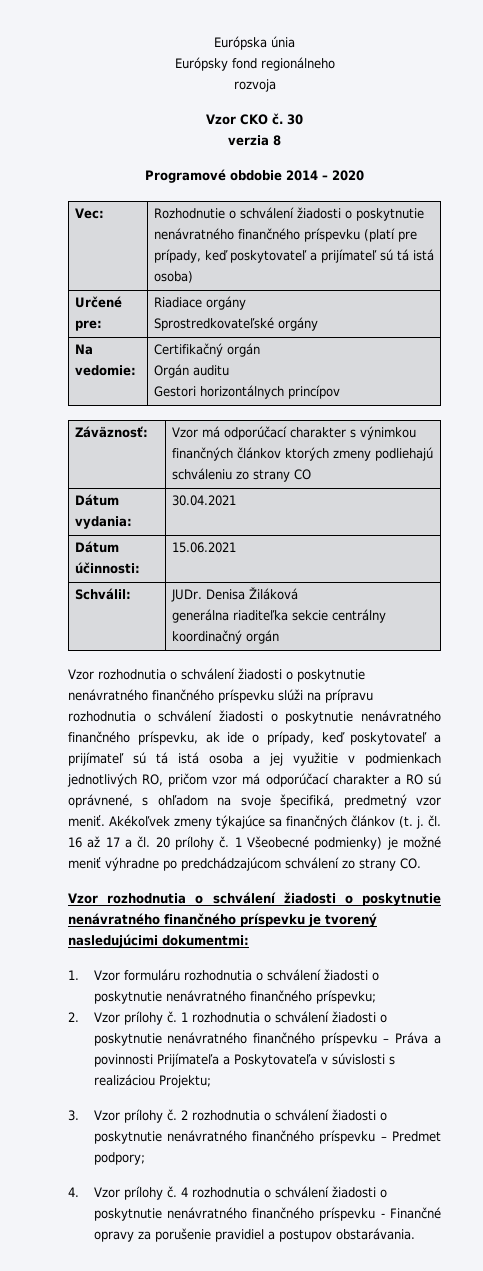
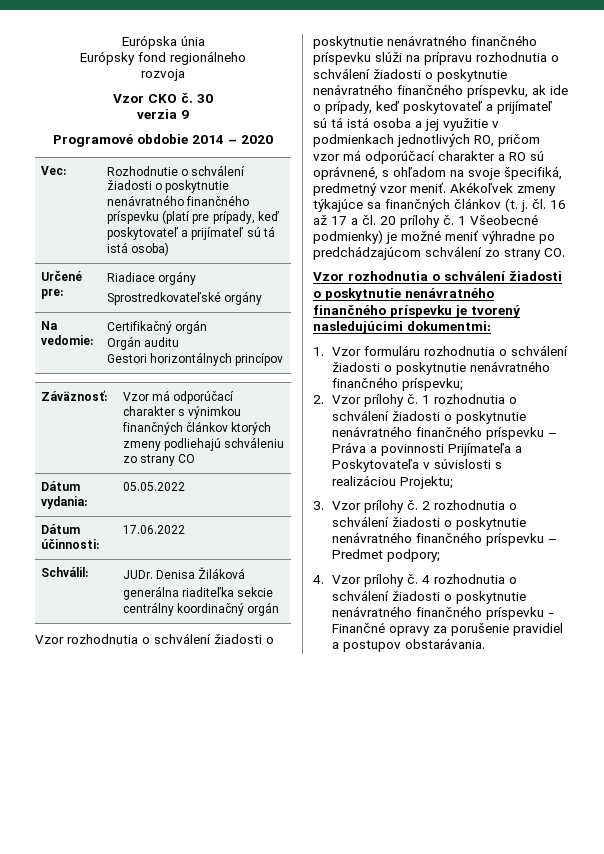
- verzia 8
+ verzia 9
- Dátum vydania: | 30.04.2021
+ Dátum vydania: | 05.05.2022
- Dátum účinnosti: | 15.06.2021
+ Dátum účinnosti: | 17.06.2022

